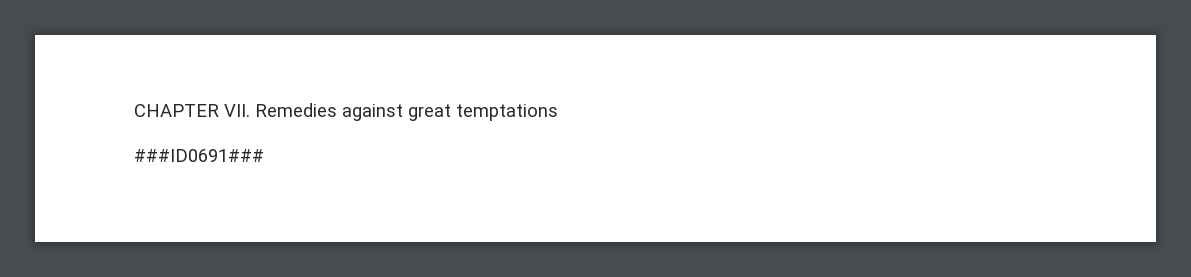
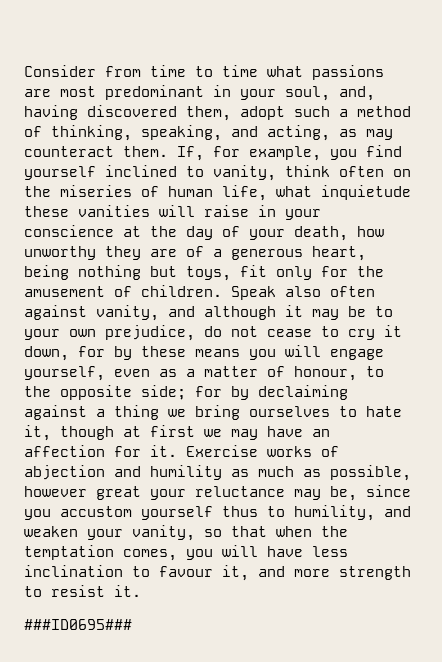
- CHAPTER VII. Remedies against great temptations
- ###ID0691###
+ Consider from time to time what passions are most predominant in your soul, and, having discovered them, adopt such a method of thinking, speaking, and acting, as may counteract them. If, for example, you find yourself inclined to vanity, think often on the miseries of human life, what inquietude these vanities will raise in your conscience at the day of your death, how unworthy they are of a generous heart, being nothing but toys, fit only for the amusement of children. Speak also often against vanity, and although it may be to your own prejudice, do not cease to cry it down, for by these means you will engage yourself, even as a matter of honour, to the opposite side; for by declaiming against a thing we bring ourselves to hate it, though at first we may have an affection for it. Exercise works of abjection and humility as much as possible, however great your reluctance may be, since you accustom yourself thus to humility, and weaken your vanity, so that when the temptation comes, you will have less inclination to favour it, and more strength to resist it.
+ ###ID0695###

